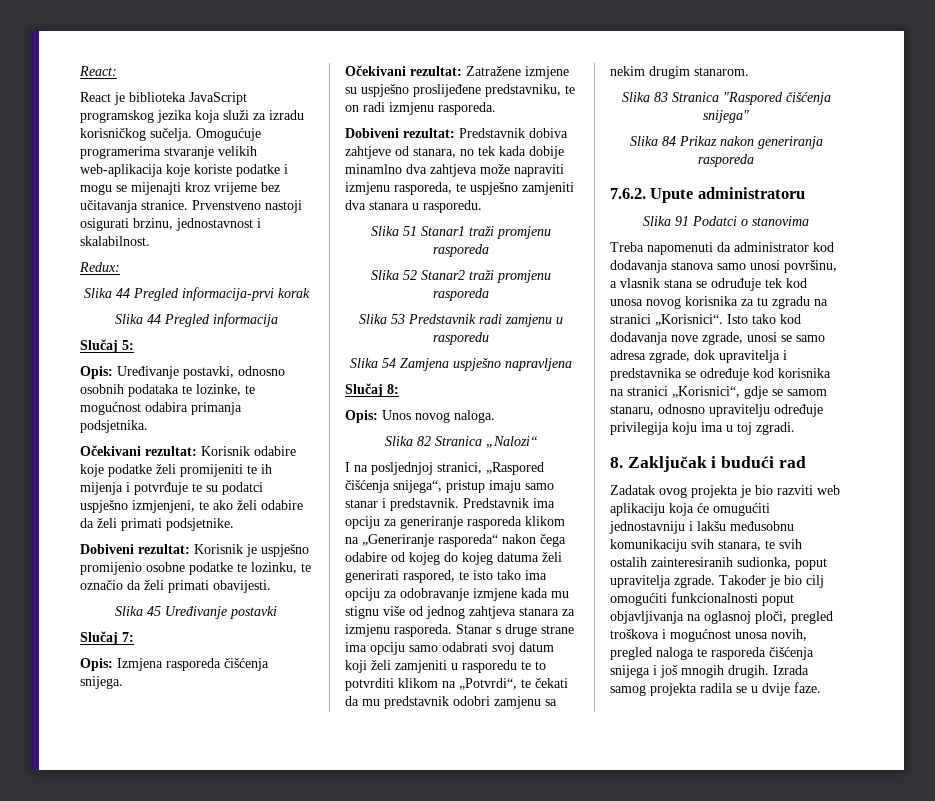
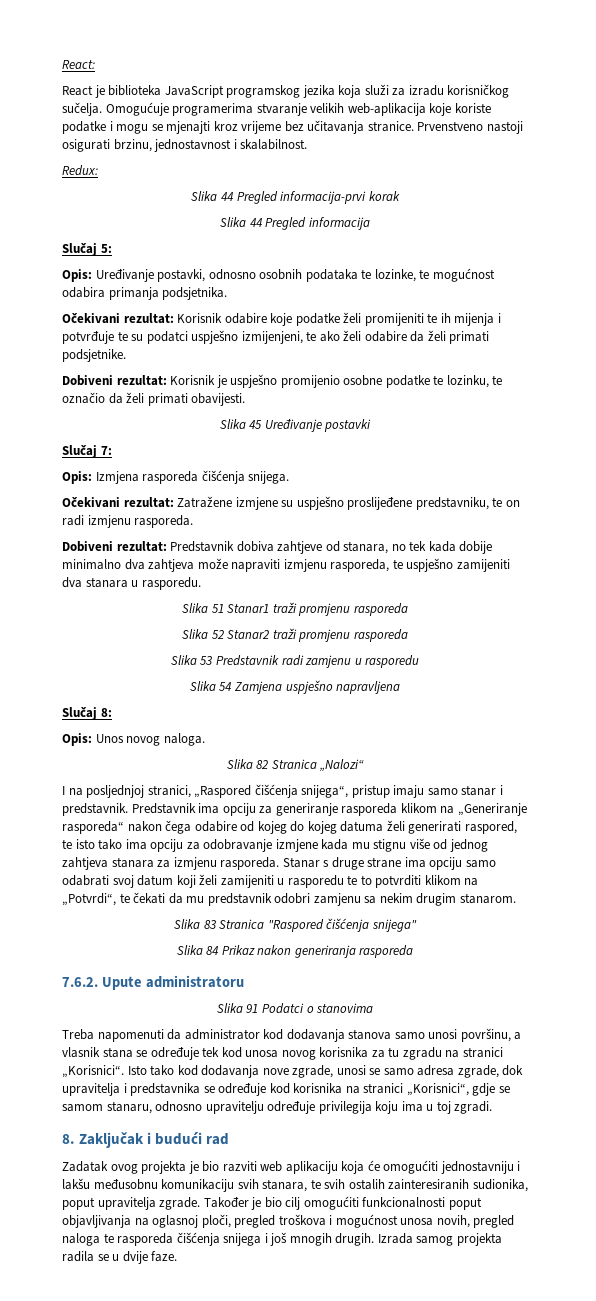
- Omogućuje programerima stvaranje velikih web-aplikacija koje koriste podatke i mogu se mijenajti kroz vrijeme bez učitavanja stranice.
+ Omogućuje programerima stvaranje velikih web-aplikacija koje koriste podatke i mogu se mjenajti kroz vrijeme bez učitavanja stranice.
- Očekivani rezultat: Korisnik odabire koje podatke želi promijeniti te ih mijenja i potvrđuje te su podatci uspješno izmjenjeni, te ako želi odabire da želi primati podsjetnike.
+ Očekivani rezultat: Korisnik odabire koje podatke želi promijeniti te ih mijenja i potvrđuje te su podatci uspješno izmijenjeni, te ako želi odabire da želi primati podsjetnike.
- Dobiveni rezultat: Predstavnik dobiva zahtjeve od stanara, no tek kada dobije minamlno dva zahtjeva može napraviti izmjenu rasporeda, te uspješno zamjeniti dva stanara u rasporedu.
+ Dobiveni rezultat: Predstavnik dobiva zahtjeve od stanara, no tek kada dobije minimalno dva zahtjeva može napraviti izmjenu rasporeda, te uspješno zamijeniti dva stanara u rasporedu.
- Stanar s druge strane ima opciju samo odabrati svoj datum koji želi zamjeniti u rasporedu te to potvrditi klikom na „Potvrdi“, te čekati da mu predstavnik odobri zamjenu sa nekim drugim stanarom.
+ Stanar s druge strane ima opciju samo odabrati svoj datum koji želi zamijeniti u rasporedu te to potvrditi klikom na „Potvrdi“, te čekati da mu predstavnik odobri zamjenu sa nekim drugim stanarom.
- Treba napomenuti da administrator kod dodavanja stanova samo unosi površinu, a vlasnik stana se odruđuje tek kod unosa novog korisnika za tu zgradu na stranici „Korisnici“.
+ Treba napomenuti da administrator kod dodavanja stanova samo unosi površinu, a vlasnik stana se određuje tek kod unosa novog korisnika za tu zgradu na stranici „Korisnici“.
- Zadatak ovog projekta je bio razviti web aplikaciju koja će omugućiti jednostavniju i lakšu međusobnu komunikaciju svih stanara, te svih ostalih zainteresiranih sudionka, poput upravitelja zgrade.
+ Zadatak ovog projekta je bio razviti web aplikaciju koja će omogućiti jednostavniju i lakšu međusobnu komunikaciju svih stanara, te svih ostalih zainteresiranih sudionika, poput upravitelja zgrade.

